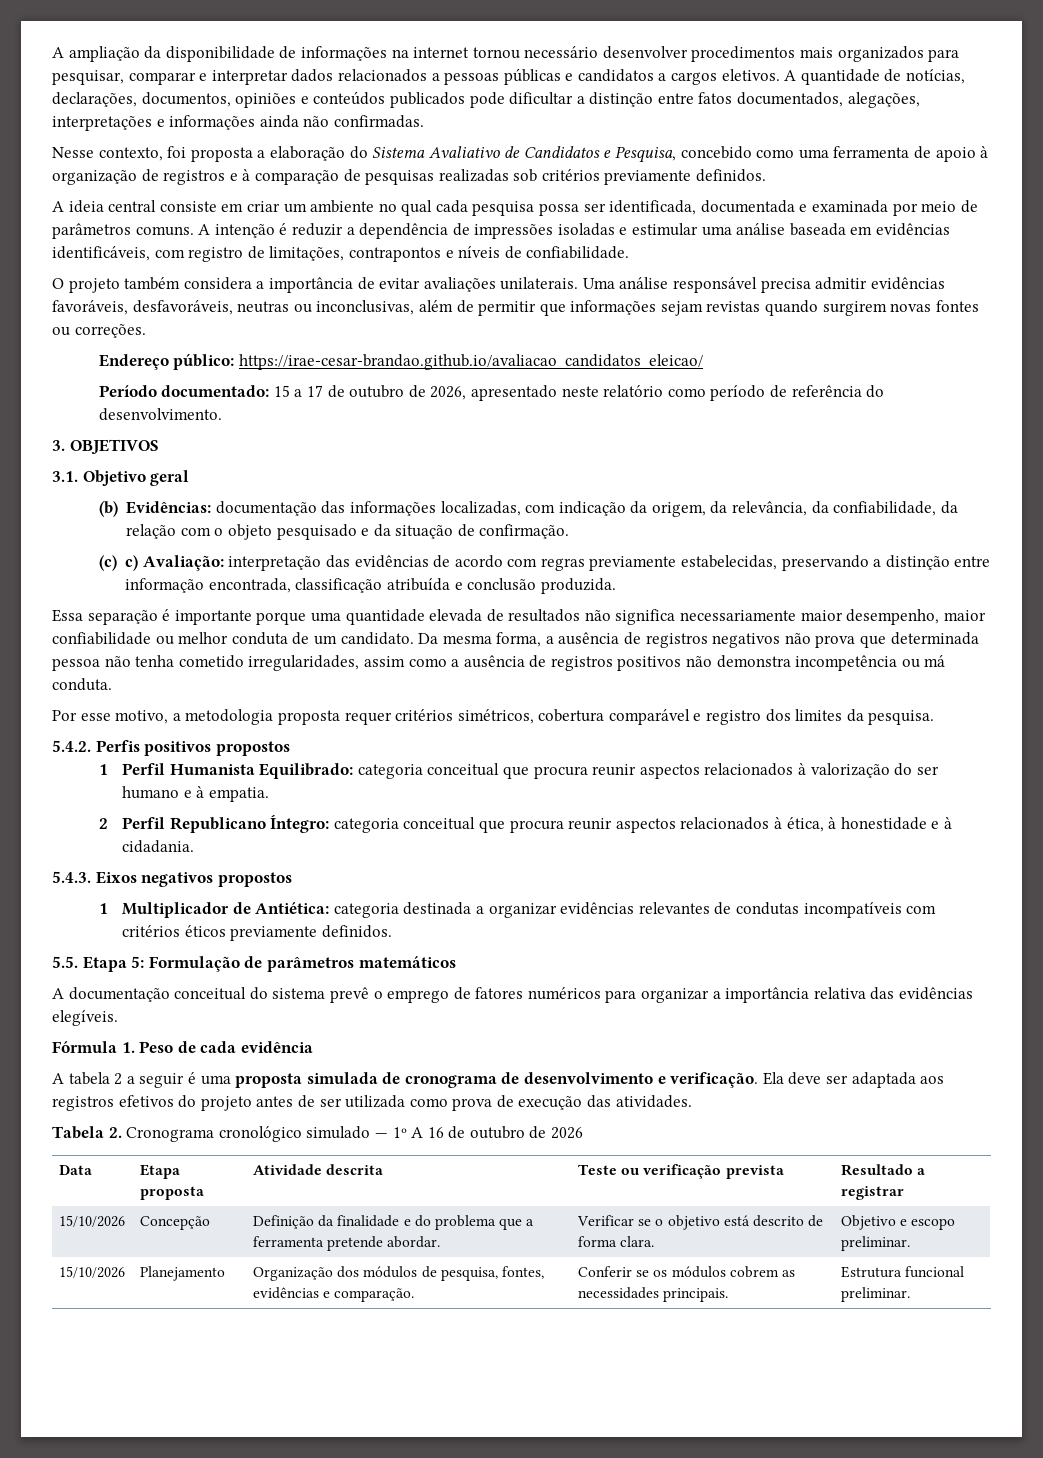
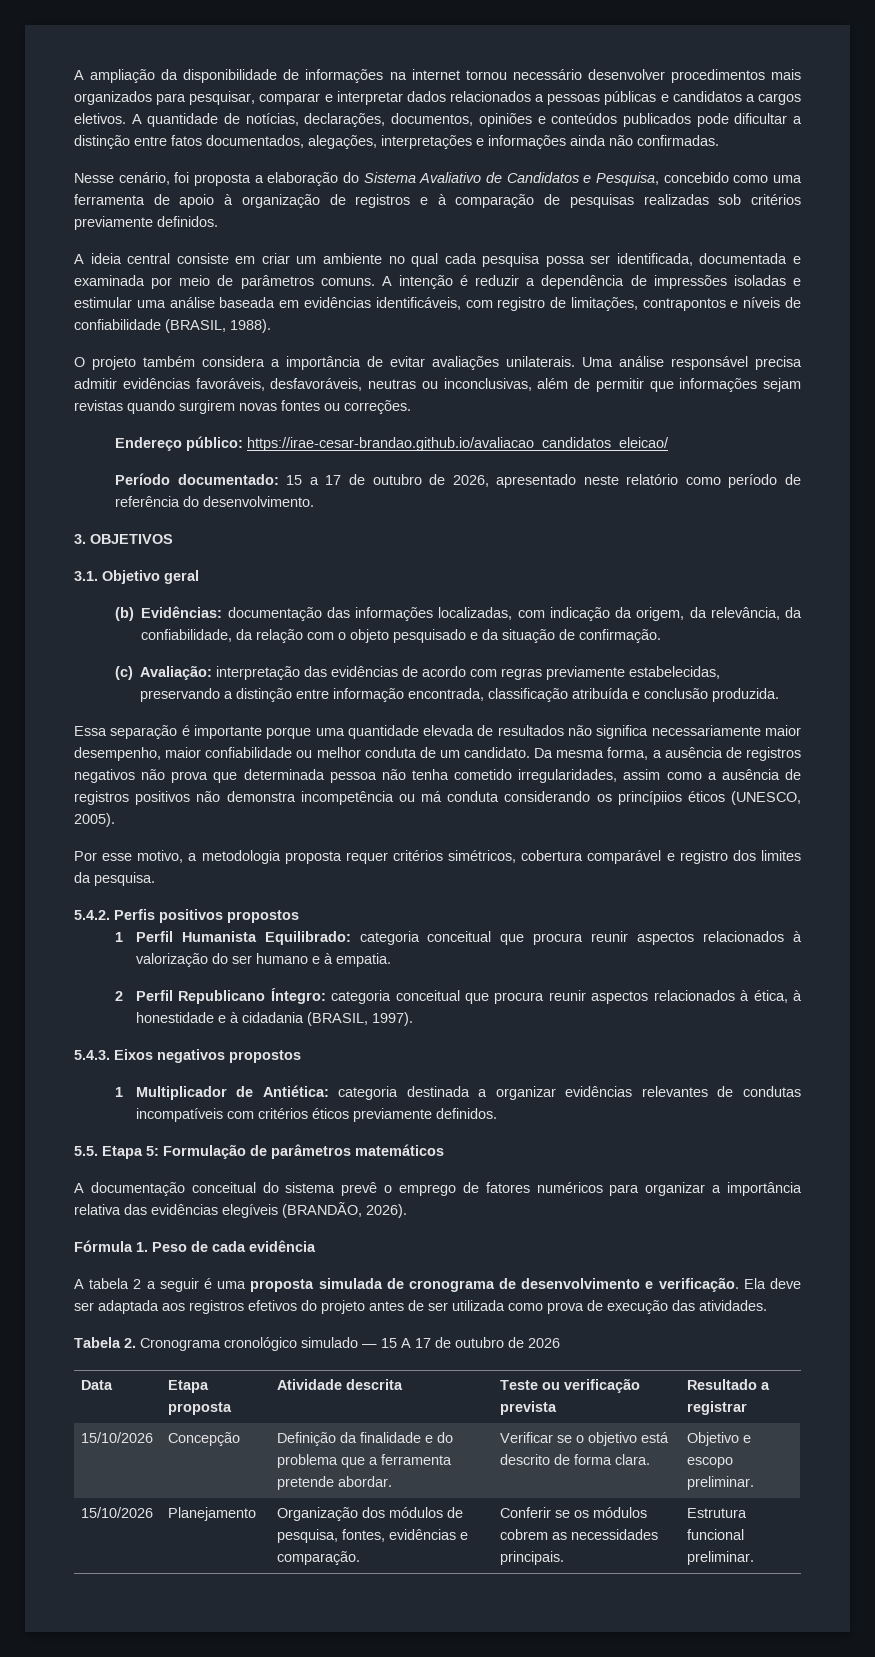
- Nesse contexto, foi proposta a elaboração do Sistema Avaliativo de Candidatos e Pesquisa, concebido como uma ferramenta de apoio à organização de registros e à comparação de pesquisas realizadas sob critérios previamente definidos.
+ Nesse cenário, foi proposta a elaboração do Sistema Avaliativo de Candidatos e Pesquisa, concebido como uma ferramenta de apoio à organização de registros e à comparação de pesquisas realizadas sob critérios previamente definidos.
- A intenção é reduzir a dependência de impressões isoladas e estimular uma análise baseada em evidências identificáveis, com registro de limitações, contrapontos e níveis de confiabilidade.
+ A intenção é reduzir a dependência de impressões isoladas e estimular uma análise baseada em evidências identificáveis, com registro de limitações, contrapontos e níveis de confiabilidade (BRASIL, 1988).
- (c) c) Avaliação: interpretação das evidências de acordo com regras previamente estabelecidas, preservando a distinção entre informação encontrada, classificação atribuída e conclusão produzida.
+ (c) Avaliação: interpretação das evidências de acordo com regras previamente estabelecidas, preservando a distinção entre informação encontrada, classificação atribuída e conclusão produzida.
- Da mesma forma, a ausência de registros negativos não prova que determinada pessoa não tenha cometido irregularidades, assim como a ausência de registros positivos não demonstra incompetência ou má conduta.
+ Da mesma forma, a ausência de registros negativos não prova que determinada pessoa não tenha cometido irregularidades, assim como a ausência de registros positivos não demonstra incompetência ou má conduta considerando os princípiios éticos (UNESCO, 2005).
- 2 Perfil Republicano Íntegro: categoria conceitual que procura reunir aspectos relacionados à ética, à honestidade e à cidadania.
+ 2 Perfil Republicano Íntegro: categoria conceitual que procura reunir aspectos relacionados à ética, à honestidade e à cidadania (BRASIL, 1997).
- A documentação conceitual do sistema prevê o emprego de fatores numéricos para organizar a importância relativa das evidências elegíveis.
+ A documentação conceitual do sistema prevê o emprego de fatores numéricos para organizar a importância relativa das evidências elegíveis (BRANDÃO, 2026).
- Tabela 2. Cronograma cronológico simulado — 1º A 16 de outubro de 2026
+ Tabela 2. Cronograma cronológico simulado — 15 A 17 de outubro de 2026

